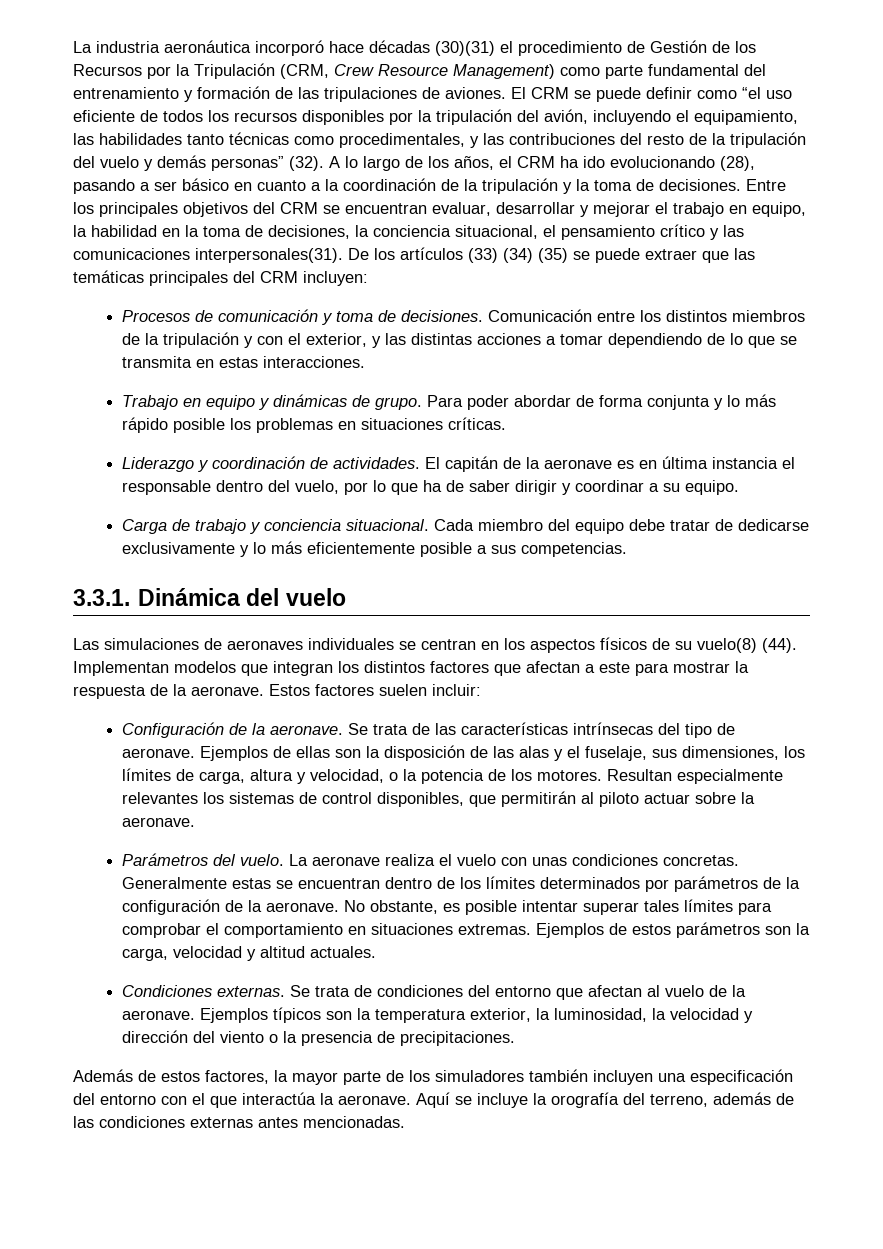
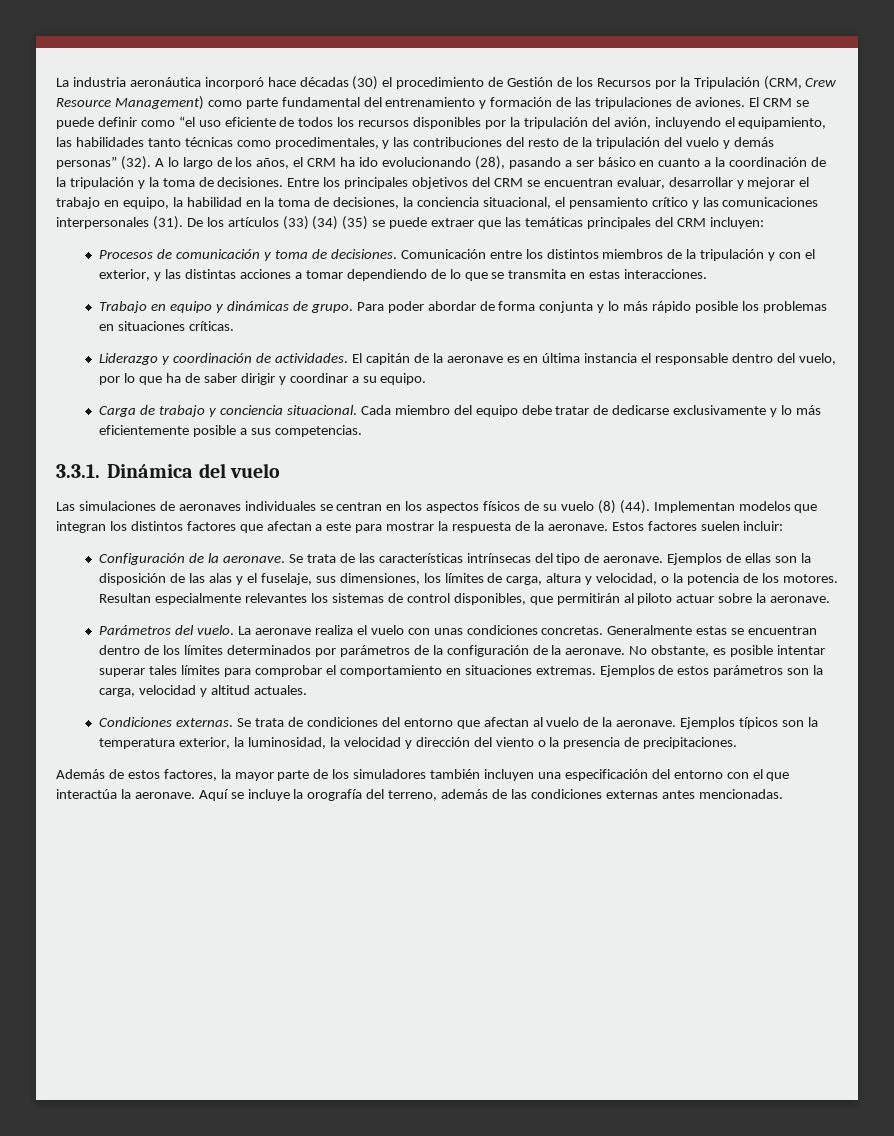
- La industria aeronáutica incorporó hace décadas (30)(31) el procedimiento de Gestión de los Recursos por la Tripulación (CRM, Crew Resource Management) como parte fundamental del entrenamiento y formación de las tripulaciones de aviones.
+ La industria aeronáutica incorporó hace décadas (30) el procedimiento de Gestión de los Recursos por la Tripulación (CRM, Crew Resource Management) como parte fundamental del entrenamiento y formación de las tripulaciones de aviones.
- Entre los principales objetivos del CRM se encuentran evaluar, desarrollar y mejorar el trabajo en equipo, la habilidad en la toma de decisiones, la conciencia situacional, el pensamiento crítico y las comunicaciones interpersonales(31).
+ Entre los principales objetivos del CRM se encuentran evaluar, desarrollar y mejorar el trabajo en equipo, la habilidad en la toma de decisiones, la conciencia situacional, el pensamiento crítico y las comunicaciones interpersonales (31).
- Las simulaciones de aeronaves individuales se centran en los aspectos físicos de su vuelo(8) (44).
+ Las simulaciones de aeronaves individuales se centran en los aspectos físicos de su vuelo (8) (44).

